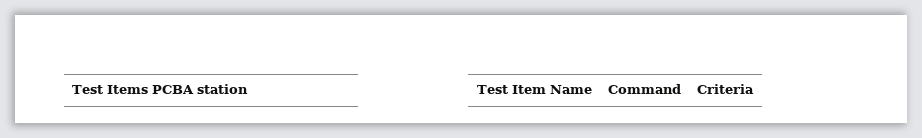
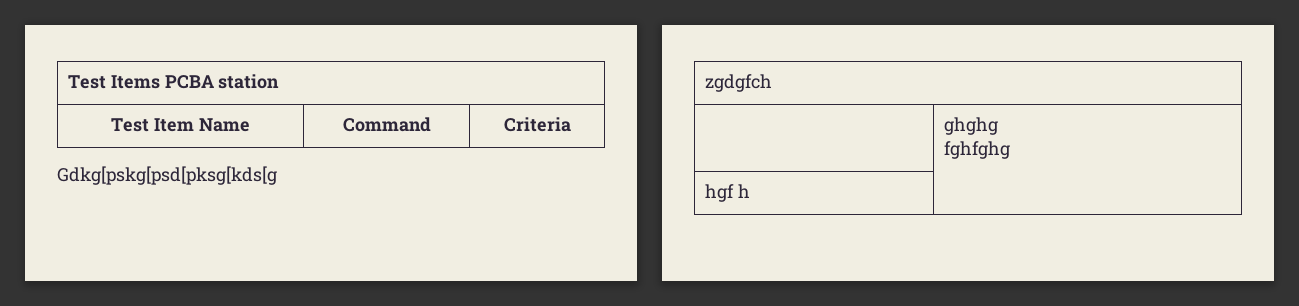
+ Gdkg[pskg[psd[pksg[kds[g
+ zgdgfch
+ | ghghg
+ fghfghg
+ hgf h |

